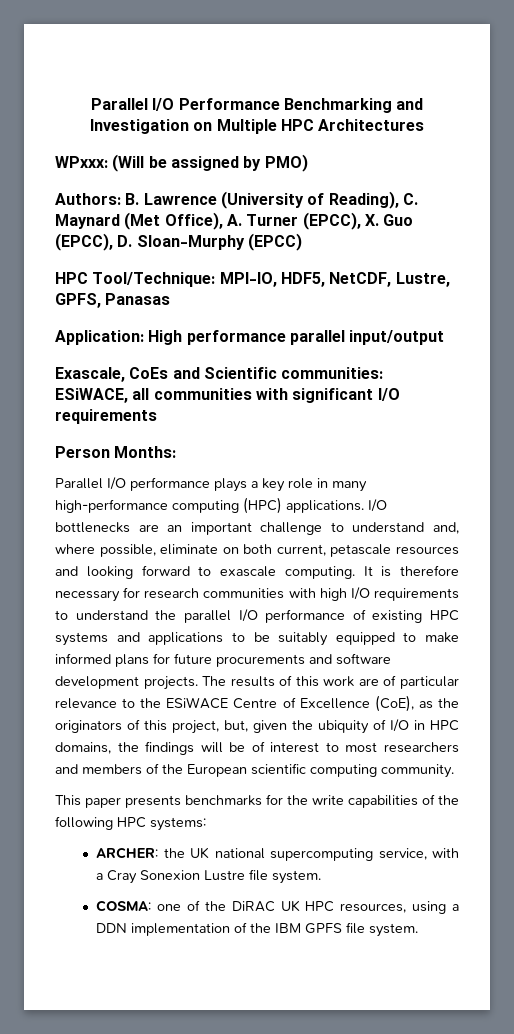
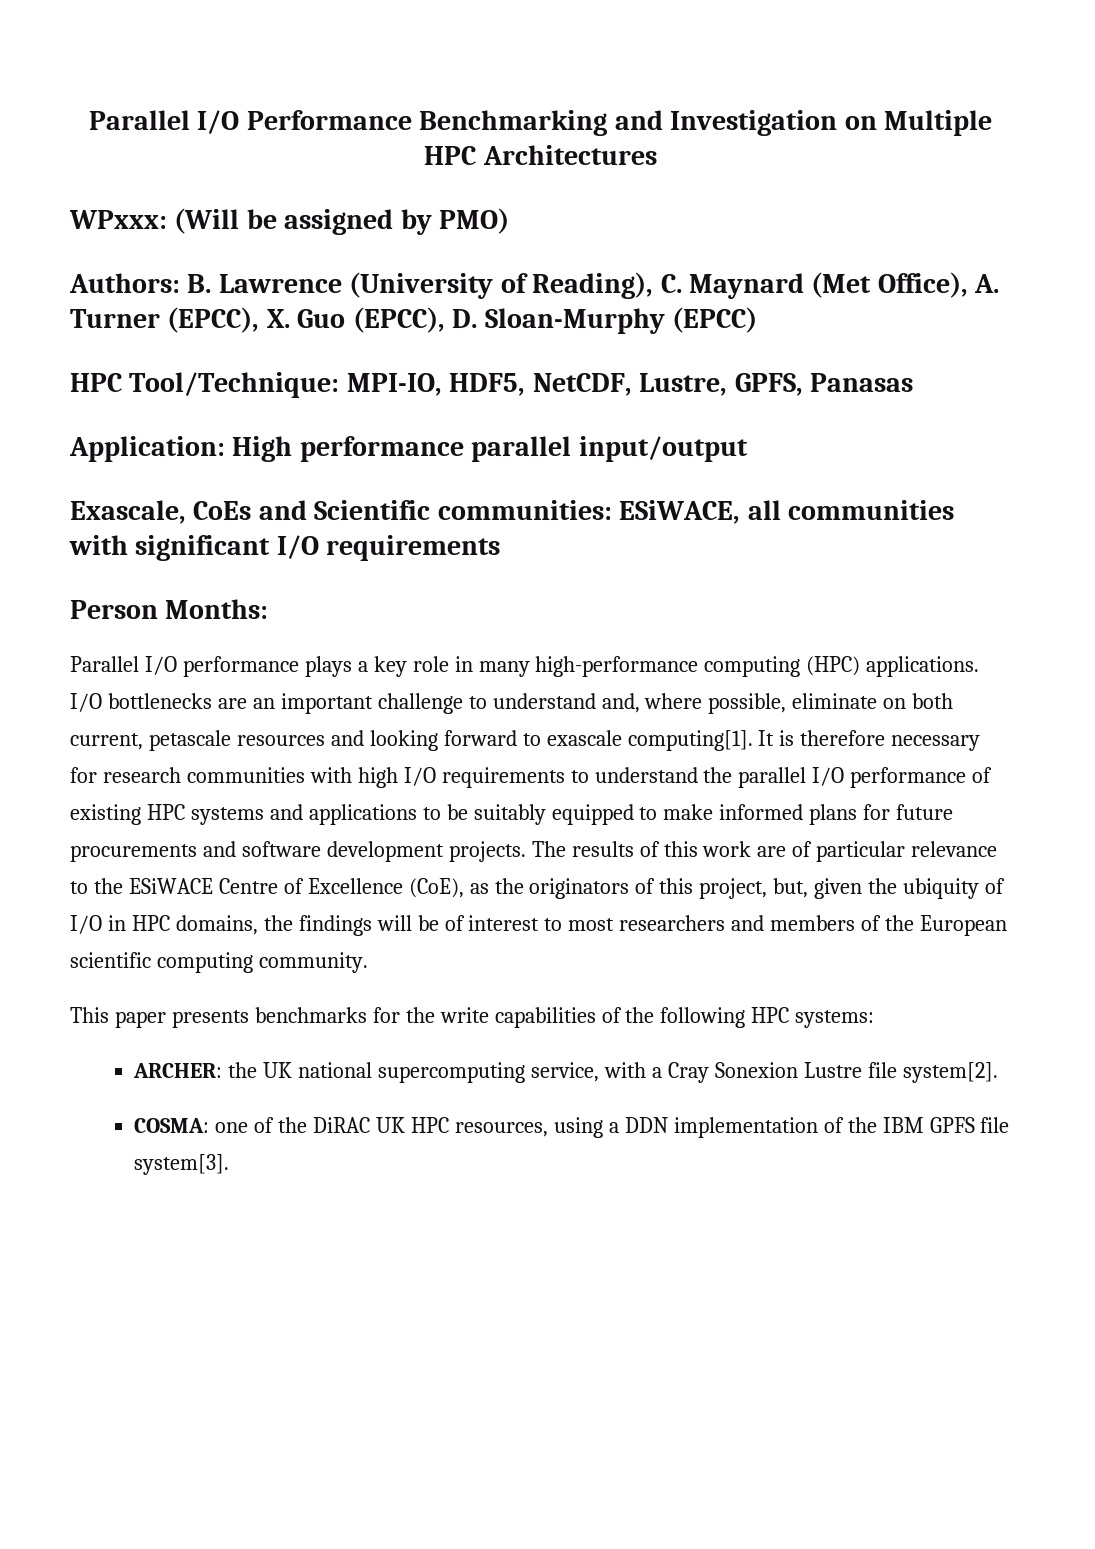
- I/O bottlenecks are an important challenge to understand and, where possible, eliminate on both current, petascale resources and looking forward to exascale computing.
+ I/O bottlenecks are an important challenge to understand and, where possible, eliminate on both current, petascale resources and looking forward to exascale computing[1].
- ARCHER: the UK national supercomputing service, with a Cray Sonexion Lustre file system.
+ ARCHER: the UK national supercomputing service, with a Cray Sonexion Lustre file system[2].
- COSMA: one of the DiRAC UK HPC resources, using a DDN implementation of the IBM GPFS file system.
+ COSMA: one of the DiRAC UK HPC resources, using a DDN implementation of the IBM GPFS file system[3].

